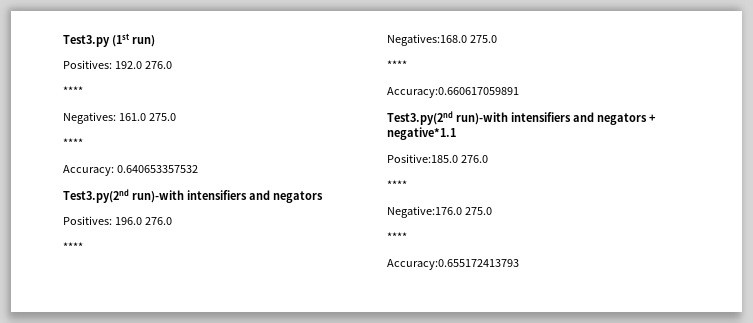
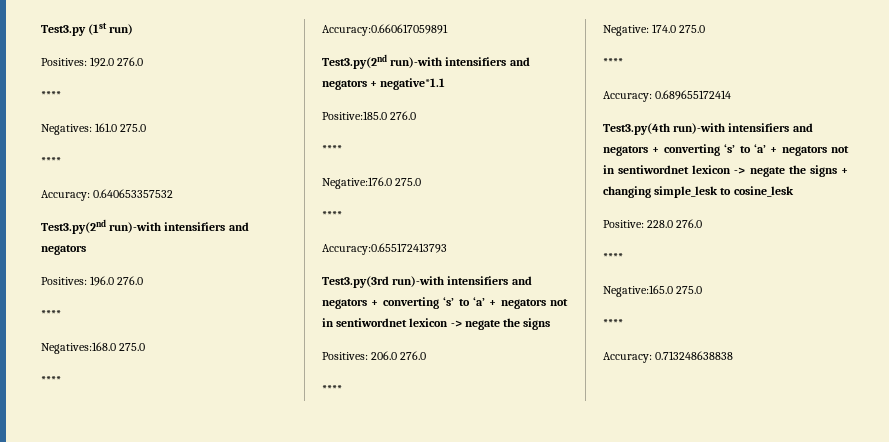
+ Test3.py(3rd run)-with intensifiers and negators + converting ‘s’ to ‘a’ + negators not in sentiwordnet lexicon -> negate the signs
+ Positives: 206.0 276.0
+ ****
+ Negative: 174.0 275.0
+ ****
+ Accuracy: 0.689655172414
+ Test3.py(4th run)-with intensifiers and negators + converting ‘s’ to ‘a’ + negators not in sentiwordnet lexicon -> negate the signs + changing simple_lesk to cosine_lesk
+ Positive: 228.0 276.0
+ ****
+ Negative:165.0 275.0
+ ****
+ Accuracy: 0.713248638838

